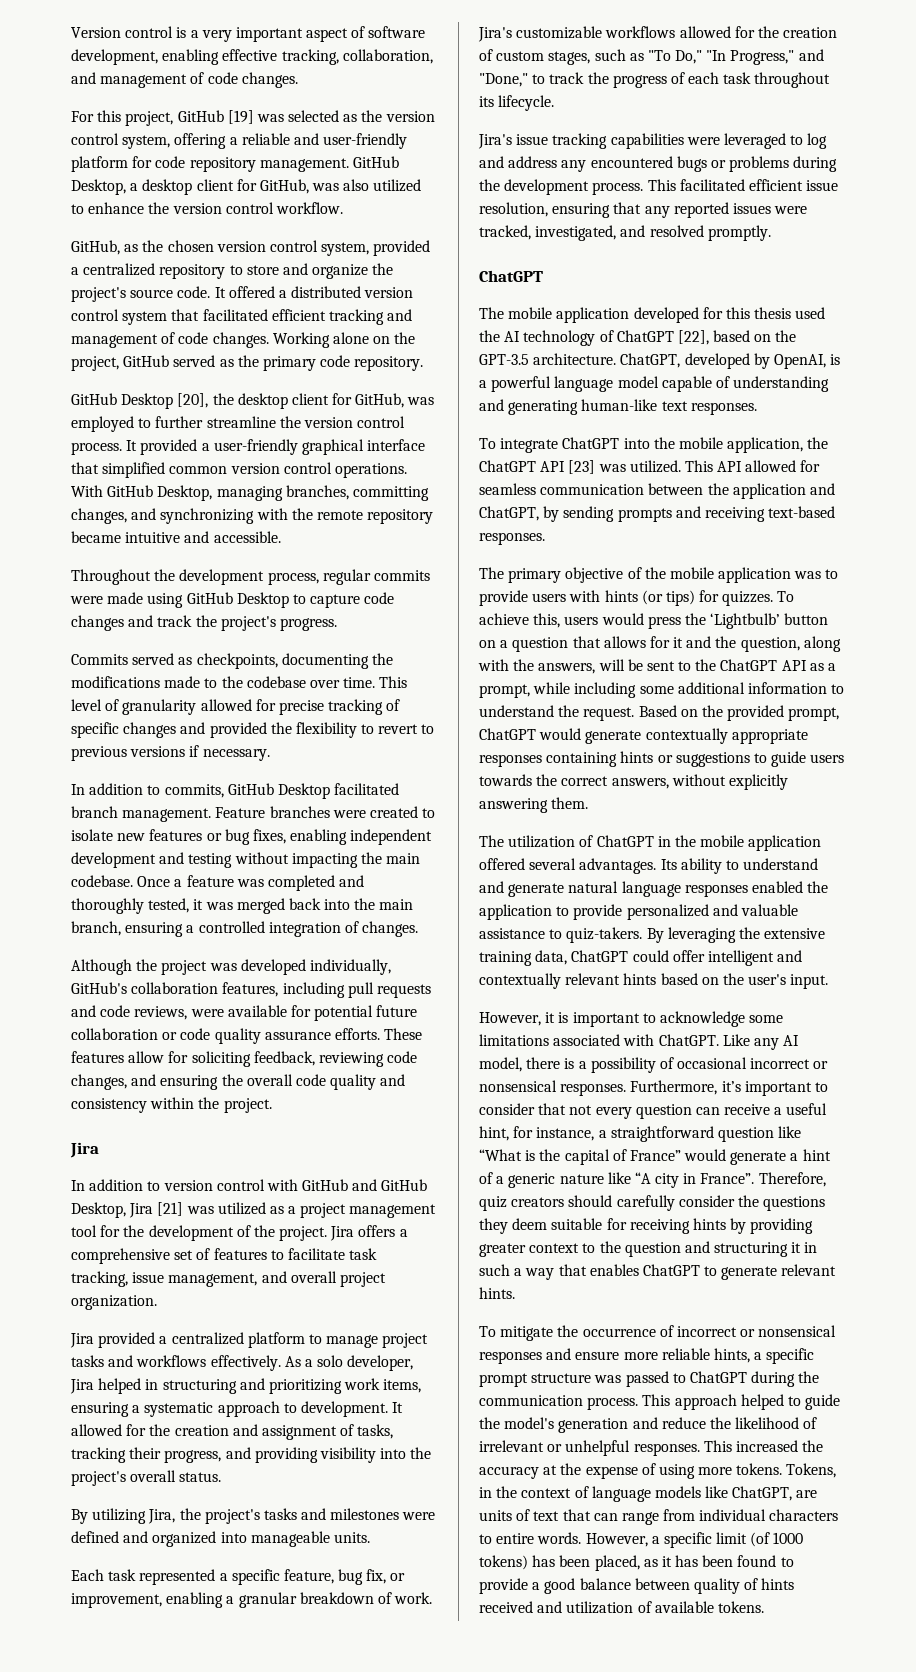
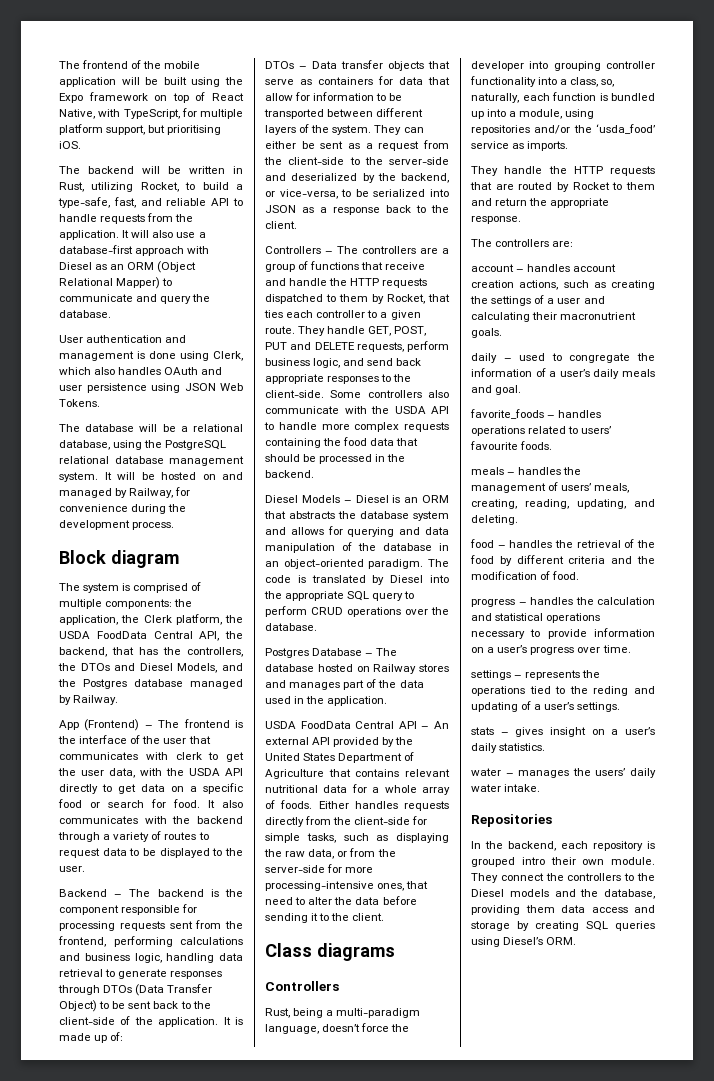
- Version control is a very important aspect of software development, enabling effective tracking, collaboration, and management of code changes.
- For this project, GitHub [19] was selected as the version control system, offering a reliable and user-friendly platform for code repository management. GitHub Desktop, a desktop client for GitHub, was also utilized to enhance the version control workflow.
- GitHub, as the chosen version control system, provided a centralized repository to store and organize the project's source code. It offered a distributed version control system that facilitated efficient tracking and management of code changes. Working alone on the project, GitHub served as the primary code repository.
- GitHub Desktop [20], the desktop client for GitHub, was employed to further streamline the version control process. It provided a user-friendly graphical interface that simplified common version control operations. With GitHub Desktop, managing branches, committing changes, and synchronizing with the remote repository became intuitive and accessible.
- Throughout the development process, regular commits were made using GitHub Desktop to capture code changes and track the project's progress.
- Commits served as checkpoints, documenting the modifications made to the codebase over time. This level of granularity allowed for precise tracking of specific changes and provided the flexibility to revert to previous versions if necessary.
- In addition to commits, GitHub Desktop facilitated branch management. Feature branches were created to isolate new features or bug fixes, enabling independent development and testing without impacting the main codebase. Once a feature was completed and thoroughly tested, it was merged back into the main branch, ensuring a controlled integration of changes.
- Although the project was developed individually, GitHub's collaboration features, including pull requests and code reviews, were available for potential future collaboration or code quality assurance efforts. These features allow for soliciting feedback, reviewing code changes, and ensuring the overall code quality and consistency within the project.
- Jira
- In addition to version control with GitHub and GitHub Desktop, Jira [21] was utilized as a project management tool for the development of the project. Jira offers a comprehensive set of features to facilitate task tracking, issue management, and overall project organization.
- Jira provided a centralized platform to manage project tasks and workflows effectively. As a solo developer, Jira helped in structuring and prioritizing work items, ensuring a systematic approach to development. It allowed for the creation and assignment of tasks, tracking their progress, and providing visibility into the project's overall status.
- By utilizing Jira, the project's tasks and milestones were defined and organized into manageable units.
- Each task represented a specific feature, bug fix, or improvement, enabling a granular breakdown of work. Jira's customizable workflows allowed for the creation of custom stages, such as "To Do," "In Progress," and "Done," to track the progress of each task throughout its lifecycle.
- Jira's issue tracking capabilities were leveraged to log and address any encountered bugs or problems during the development process. This facilitated efficient issue resolution, ensuring that any reported issues were tracked, investigated, and resolved promptly.
- ChatGPT
- The mobile application developed for this thesis used the AI technology of ChatGPT [22], based on the GPT-3.5 architecture. ChatGPT, developed by OpenAI, is a powerful language model capable of understanding and generating human-like text responses.
- To integrate ChatGPT into the mobile application, the ChatGPT API [23] was utilized. This API allowed for seamless communication between the application and ChatGPT, by sending prompts and receiving text-based responses.
- The primary objective of the mobile application was to provide users with hints (or tips) for quizzes. To achieve this, users would press the ‘Lightbulb’ button on a question that allows for it and the question, along with the answers, will be sent to the ChatGPT API as a prompt, while including some additional information to understand the request. Based on the provided prompt, ChatGPT would generate contextually appropriate responses containing hints or suggestions to guide users towards the correct answers, without explicitly answering them.
- The utilization of ChatGPT in the mobile application offered several advantages. Its ability to understand and generate natural language responses enabled the application to provide personalized and valuable assistance to quiz-takers. By leveraging the extensive training data, ChatGPT could offer intelligent and contextually relevant hints based on the user's input.
- However, it is important to acknowledge some limitations associated with ChatGPT. Like any AI model, there is a possibility of occasional incorrect or nonsensical responses. Furthermore, it’s important to consider that not every question can receive a useful hint, for instance, a straightforward question like “What is the capital of France” would generate a hint of a generic nature like “A city in France”. Therefore, quiz creators should carefully consider the questions they deem suitable for receiving hints by providing greater context to the question and structuring it in such a way that enables ChatGPT to generate relevant hints.
- To mitigate the occurrence of incorrect or nonsensical responses and ensure more reliable hints, a specific prompt structure was passed to ChatGPT during the communication process. This approach helped to guide the model's generation and reduce the likelihood of irrelevant or unhelpful responses. This increased the accuracy at the expense of using more tokens. Tokens, in the context of language models like ChatGPT, are units of text that can range from individual characters to entire words. However, a specific limit (of 1000 tokens) has been placed, as it has been found to provide a good balance between quality of hints received and utilization of available tokens.
+ The frontend of the mobile application will be built using the Expo framework on top of React Native, with TypeScript, for multiple platform support, but prioritising iOS.
+ The backend will be written in Rust, utilizing Rocket, to build a type-safe, fast, and reliable API to handle requests from the application. It will also use a database-first approach with Diesel as an ORM (Object Relational Mapper) to communicate and query the database.
+ User authentication and management is done using Clerk, which also handles OAuth and user persistence using JSON Web Tokens.
+ The database will be a relational database, using the PostgreSQL relational database management system. It will be hosted on and managed by Railway, for convenience during the development process.
+ Block diagram
+ The system is comprised of multiple components: the application, the Clerk platform, the USDA FoodData Central API, the backend, that has the controllers, the DTOs and Diesel Models, and the Postgres database managed by Railway.
+ App (Frontend) – The frontend is the interface of the user that communicates with clerk to get the user data, with the USDA API directly to get data on a specific food or search for food. It also communicates with the backend through a variety of routes to request data to be displayed to the user.
+ Backend – The backend is the component responsible for processing requests sent from the frontend, performing calculations and business logic, handling data retrieval to generate responses through DTOs (Data Transfer Object) to be sent back to the client-side of the application. It is made up of:
+ DTOs – Data transfer objects that serve as containers for data that allow for information to be transported between different layers of the system. They can either be sent as a request from the client-side to the server-side and deserialized by the backend, or vice-versa, to be serialized into JSON as a response back to the client.
+ Controllers – The controllers are a group of functions that receive and handle the HTTP requests dispatched to them by Rocket, that ties each controller to a given route. They handle GET, POST, PUT and DELETE requests, perform business logic, and send back appropriate responses to the client-side. Some controllers also communicate with the USDA API to handle more complex requests containing the food data that should be processed in the backend.
+ Diesel Models – Diesel is an ORM that abstracts the database system and allows for querying and data manipulation of the database in an object-oriented paradigm. The code is translated by Diesel into the appropriate SQL query to perform CRUD operations over the database.
+ Postgres Database – The database hosted on Railway stores and manages part of the data used in the application.
+ USDA FoodData Central API – An external API provided by the United States Department of Agriculture that contains relevant nutritional data for a whole array of foods. Either handles requests directly from the client-side for simple tasks, such as displaying the raw data, or from the server-side for more processing-intensive ones, that need to alter the data before sending it to the client.
+ Class diagrams
+ Controllers
+ Rust, being a multi-paradigm language, doesn’t force the developer into grouping controller functionality into a class, so, naturally, each function is bundled up into a module, using repositories and/or the ‘usda_food’ service as imports.
+ They handle the HTTP requests that are routed by Rocket to them and return the appropriate response.
+ The controllers are:
+ account – handles account creation actions, such as creating the settings of a user and calculating their macronutrient goals.
+ daily – used to congregate the information of a user’s daily meals and goal.
+ favorite_foods – handles operations related to users’ favourite foods.
+ meals – handles the management of users’ meals, creating, reading, updating, and deleting.
+ food – handles the retrieval of the food by different criteria and the modification of food.
+ progress – handles the calculation and statistical operations necessary to provide information on a user’s progress over time.
+ settings – represents the operations tied to the reding and updating of a user’s settings.
+ stats – gives insight on a user’s daily statistics.
+ water – manages the users’ daily water intake.
+ Repositories
+ In the backend, each repository is grouped intro their own module. They connect the controllers to the Diesel models and the database, providing them data access and storage by creating SQL queries using Diesel’s ORM.

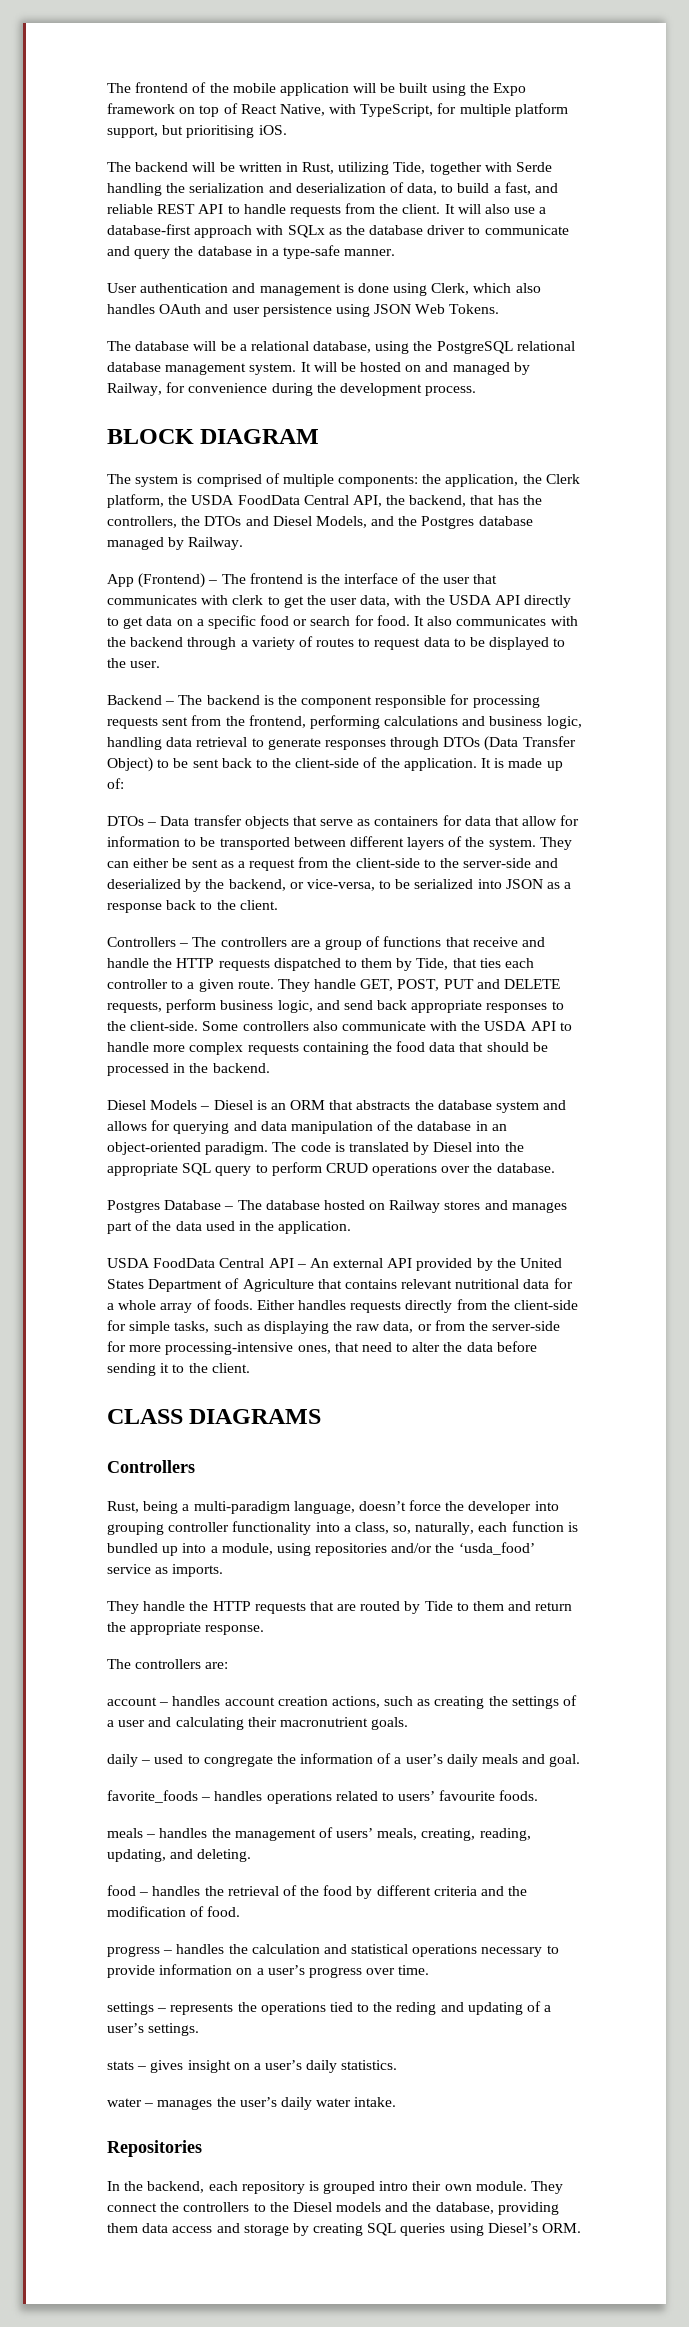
- The backend will be written in Rust, utilizing Rocket, to build a type-safe, fast, and reliable API to handle requests from the application.
+ The backend will be written in Rust, utilizing Tide, together with Serde handling the serialization and deserialization of data, to build a fast, and reliable REST API to handle requests from the client.
- It will also use a database-first approach with Diesel as an ORM (Object Relational Mapper) to communicate and query the database.
+ It will also use a database-first approach with SQLx as the database driver to communicate and query the database in a type-safe manner.
- Block diagram
+ BLOCK DIAGRAM
- Controllers – The controllers are a group of functions that receive and handle the HTTP requests dispatched to them by Rocket, that ties each controller to a given route.
+ Controllers – The controllers are a group of functions that receive and handle the HTTP requests dispatched to them by Tide, that ties each controller to a given route.
- Class diagrams
+ CLASS DIAGRAMS
- They handle the HTTP requests that are routed by Rocket to them and return the appropriate response.
+ They handle the HTTP requests that are routed by Tide to them and return the appropriate response.
- water – manages the users’ daily water intake.
+ water – manages the user’s daily water intake.

